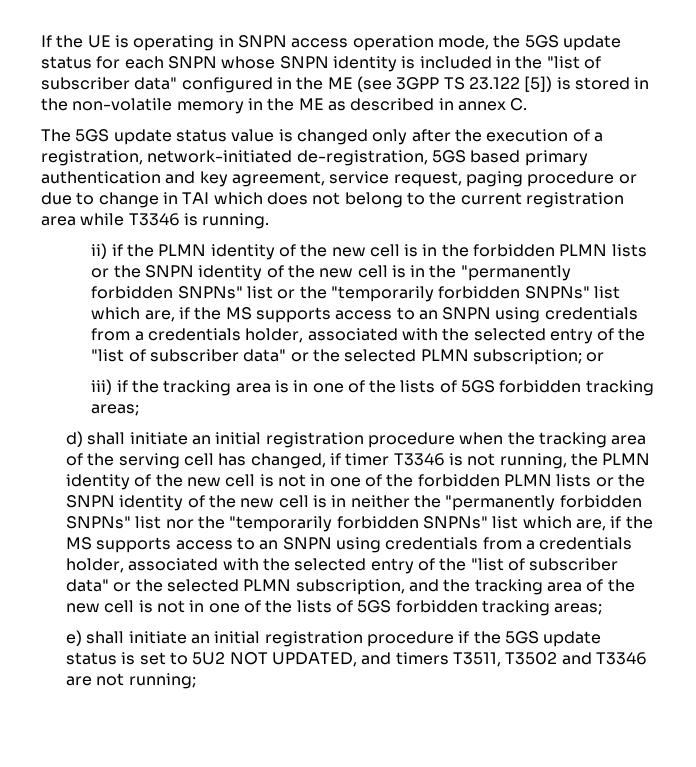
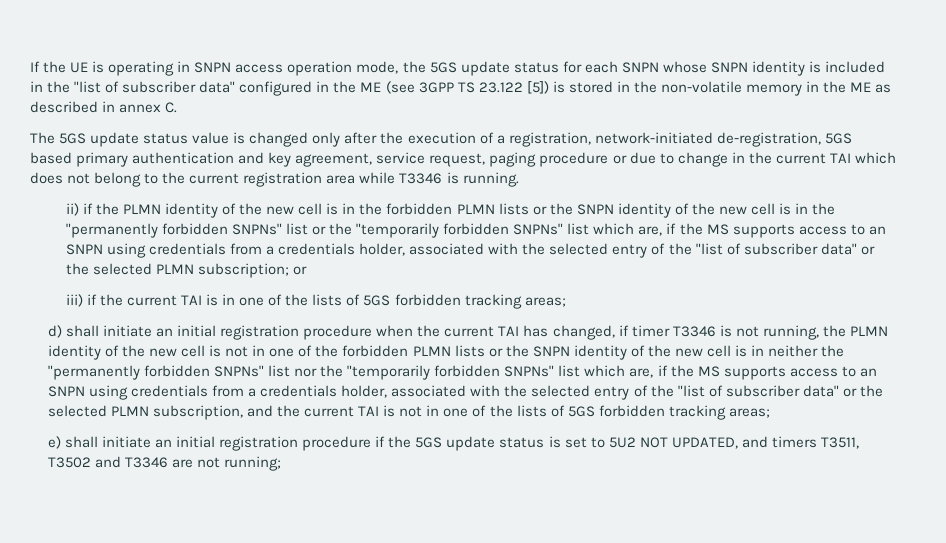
- The 5GS update status value is changed only after the execution of a registration, network-initiated de-registration, 5GS based primary authentication and key agreement, service request, paging procedure or due to change in TAI which does not belong to the current registration area while T3346 is running.
+ The 5GS update status value is changed only after the execution of a registration, network-initiated de-registration, 5GS based primary authentication and key agreement, service request, paging procedure or due to change in the current TAI which does not belong to the current registration area while T3346 is running.
- iii) if the tracking area is in one of the lists of 5GS forbidden tracking areas;
+ iii) if the current TAI is in one of the lists of 5GS forbidden tracking areas;
- d) shall initiate an initial registration procedure when the tracking area of the serving cell has changed, if timer T3346 is not running, the PLMN identity of the new cell is not in one of the forbidden PLMN lists or the SNPN identity of the new cell is in neither the "permanently forbidden SNPNs" list nor the "temporarily forbidden SNPNs" list which are, if the MS supports access to an SNPN using credentials from a credentials holder, associated with the selected entry of the "list of subscriber data" or the selected PLMN subscription, and the tracking area of the new cell is not in one of the lists of 5GS forbidden tracking areas;
+ d) shall initiate an initial registration procedure when the current TAI has changed, if timer T3346 is not running, the PLMN identity of the new cell is not in one of the forbidden PLMN lists or the SNPN identity of the new cell is in neither the "permanently forbidden SNPNs" list nor the "temporarily forbidden SNPNs" list which are, if the MS supports access to an SNPN using credentials from a credentials holder, associated with the selected entry of the "list of subscriber data" or the selected PLMN subscription, and the current TAI is not in one of the lists of 5GS forbidden tracking areas;

